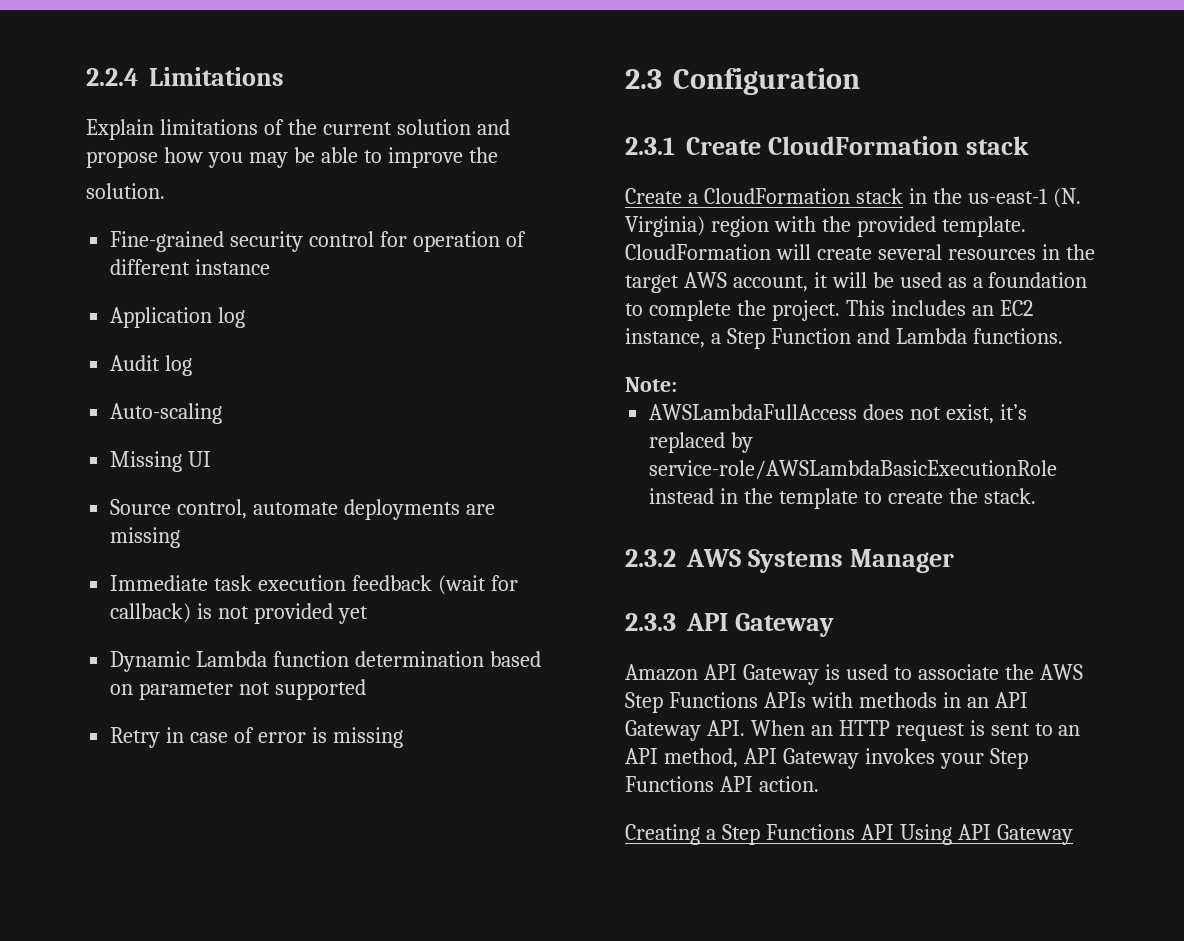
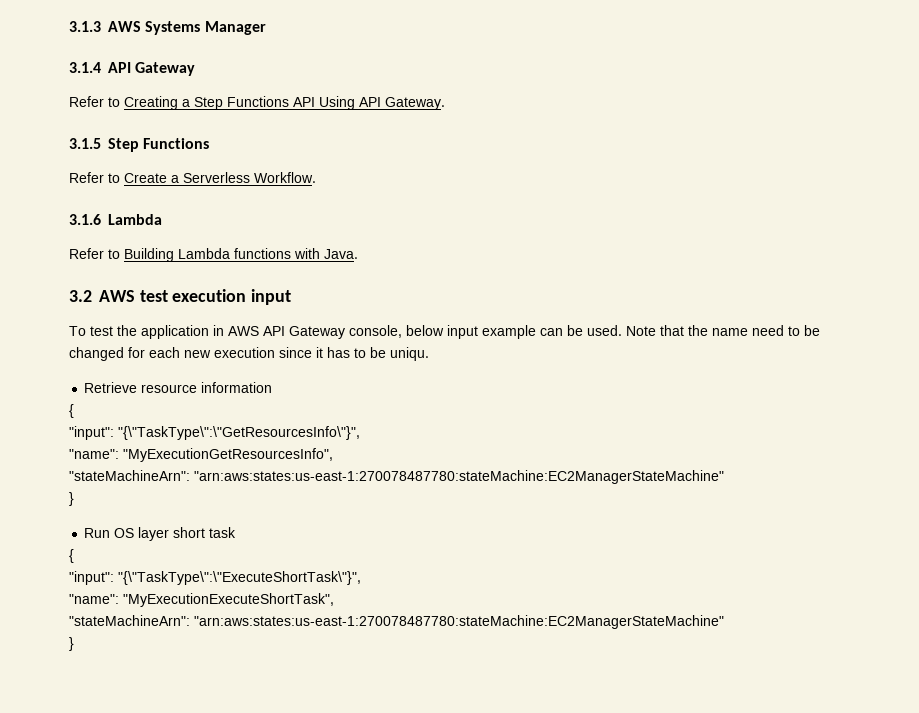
- 2.2.4 Limitations
- Explain limitations of the current solution and propose how you may be able to improve the
- solution.
- Fine-grained security control for operation of different instance
- Application log
- Audit log
- Auto-scaling
- Missing UI
- Source control, automate deployments are missing
- Immediate task execution feedback (wait for callback) is not provided yet
- Dynamic Lambda function determination based on parameter not supported
- Retry in case of error is missing
- 2.3 Configuration
- 2.3.1 Create CloudFormation stack
- Create a CloudFormation stack in the us-east-1 (N. Virginia) region with the provided template. CloudFormation will create several resources in the target AWS account, it will be used as a foundation to complete the project. This includes an EC2 instance, a Step Function and Lambda functions.
- Note:
- AWSLambdaFullAccess does not exist, it’s replaced by service-role/AWSLambdaBasicExecutionRole instead in the template to create the stack.
- 2.3.2 AWS Systems Manager
+ 3.1.3 AWS Systems Manager
- 2.3.3 API Gateway
+ 3.1.4 API Gateway
- Amazon API Gateway is used to associate the AWS Step Functions APIs with methods in an API Gateway API. When an HTTP request is sent to an API method, API Gateway invokes your Step Functions API action.
- Creating a Step Functions API Using API Gateway
+ Refer to Creating a Step Functions API Using API Gateway.
+ 3.1.5 Step Functions
+ Refer to Create a Serverless Workflow.
+ 3.1.6 Lambda
+ Refer to Building Lambda functions with Java.
+ 3.2 AWS test execution input
+ To test the application in AWS API Gateway console, below input example can be used. Note that the name need to be changed for each new execution since it has to be uniqu.
+ Retrieve resource information
+ {
+ "input": "{\"TaskType\":\"GetResourcesInfo\"}",
+ "name": "MyExecutionGetResourcesInfo",
+ "stateMachineArn": "arn:aws:states:us-east-1:270078487780:stateMachine:EC2ManagerStateMachine"
+ }
+ Run OS layer short task
+ {
+ "input": "{\"TaskType\":\"ExecuteShortTask\"}",
+ "name": "MyExecutionExecuteShortTask",
+ "stateMachineArn": "arn:aws:states:us-east-1:270078487780:stateMachine:EC2ManagerStateMachine"
+ }

